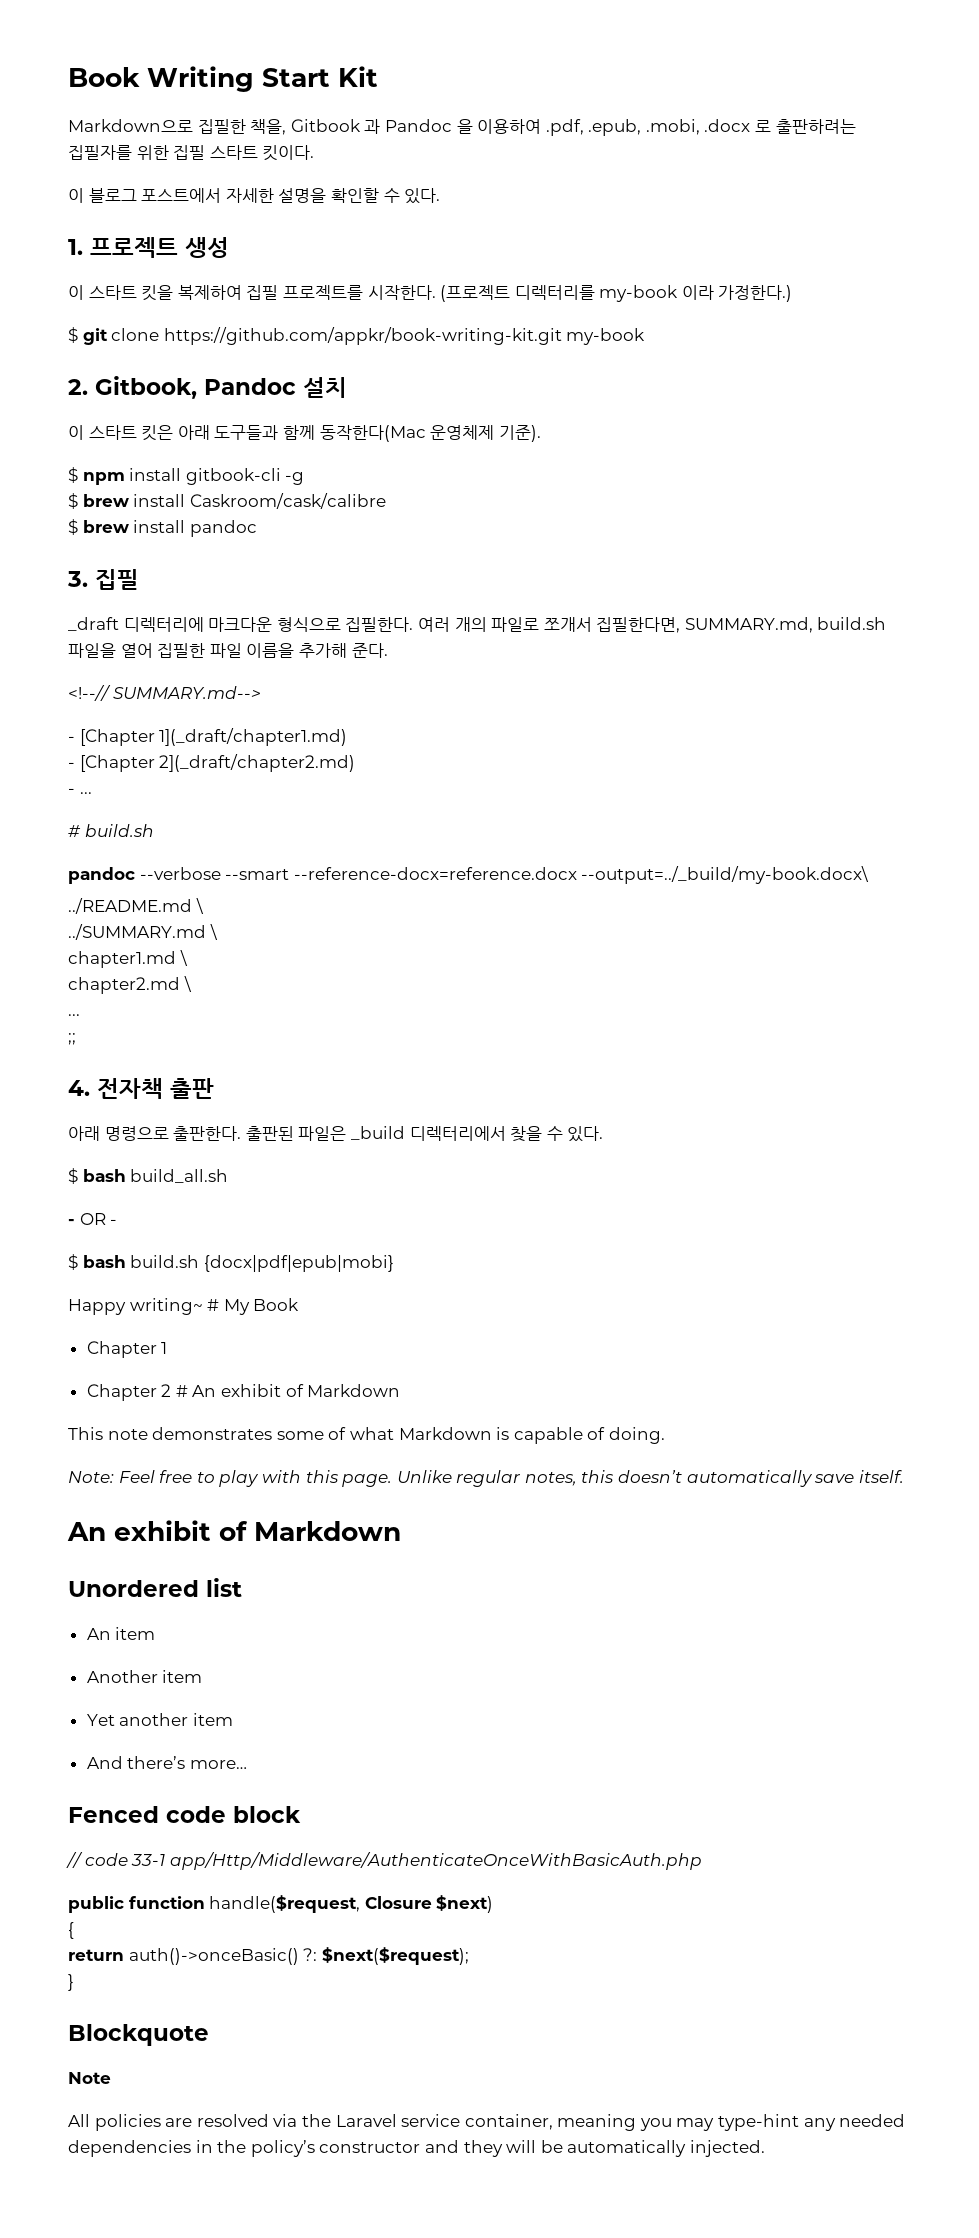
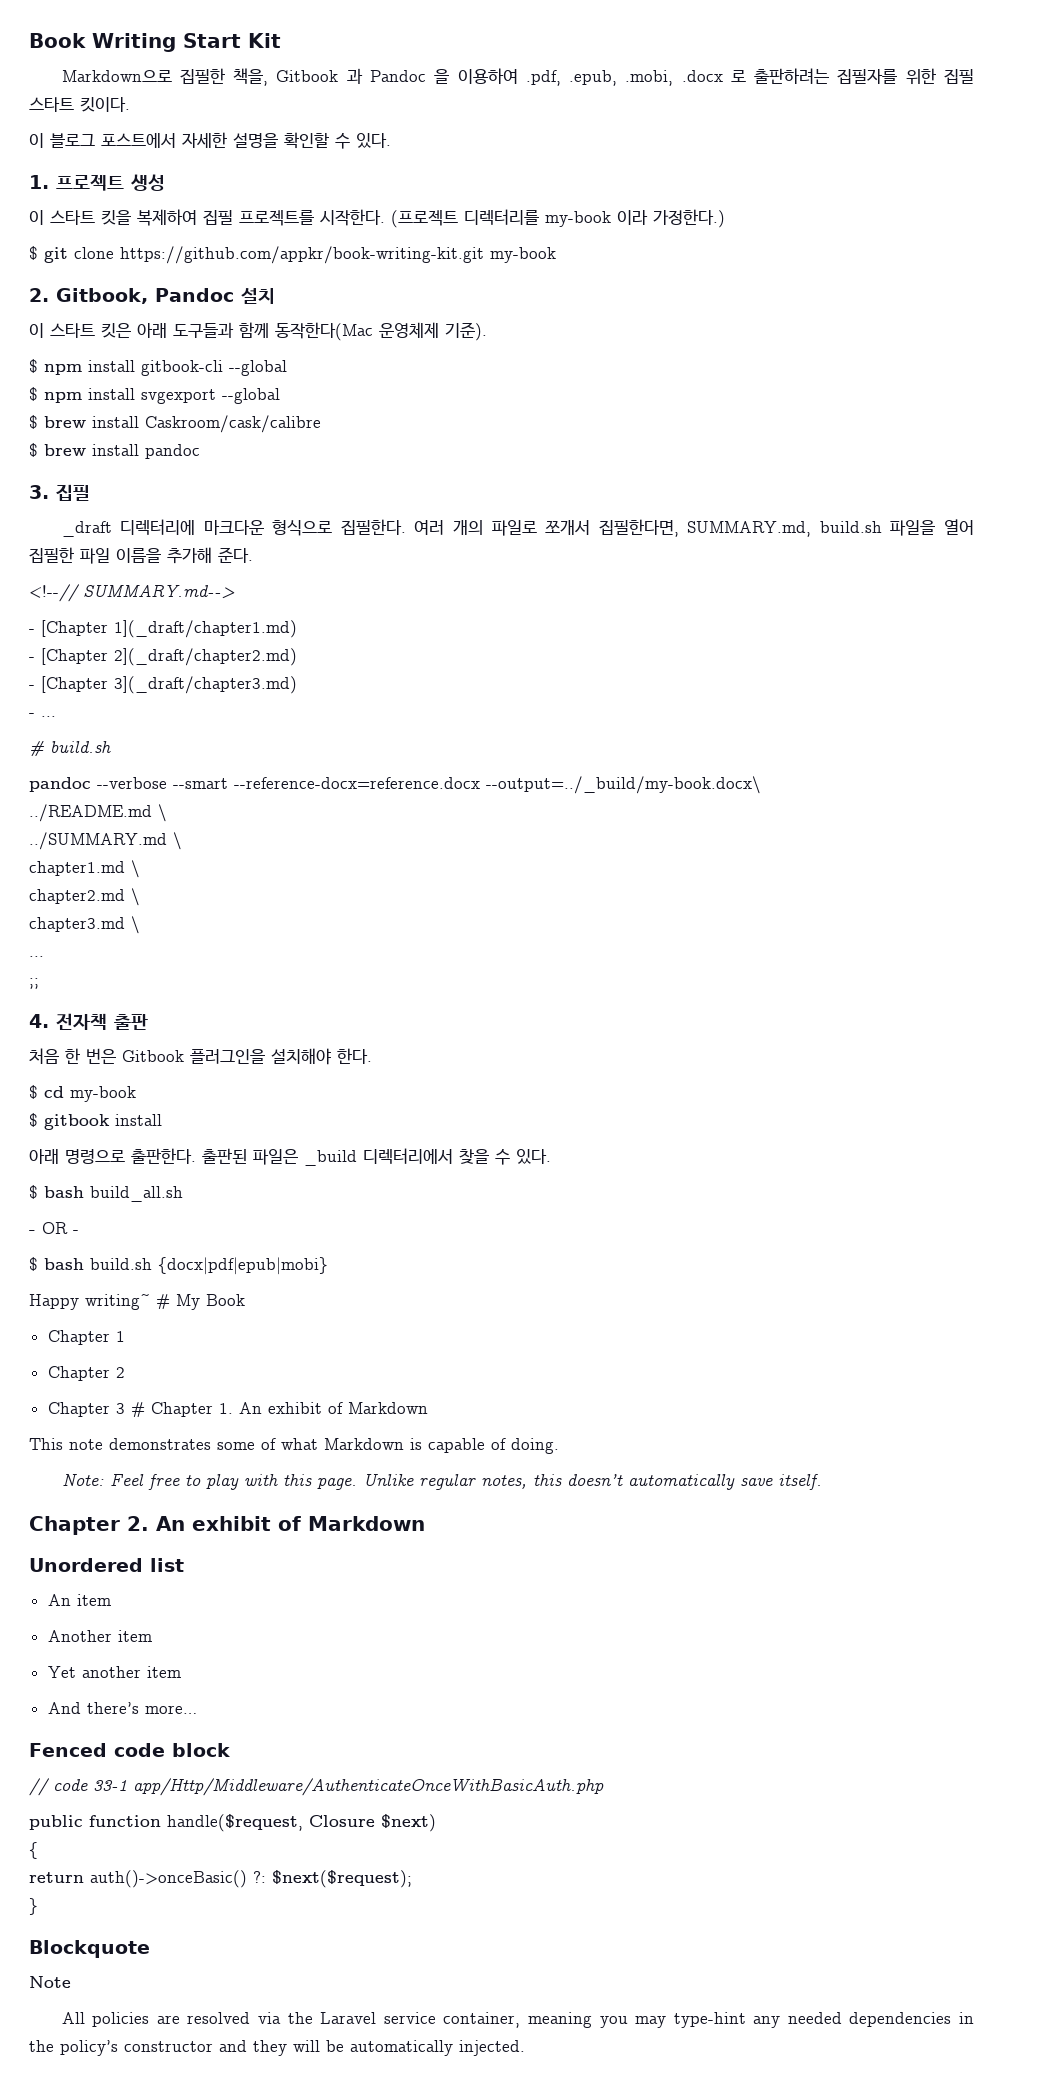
- $ npm install gitbook-cli -g
+ $ npm install gitbook-cli --global
+ $ npm install svgexport --global
+ - [Chapter 3](_draft/chapter3.md)
+ chapter3.md \
+ 처음 한 번은 Gitbook 플러그인을 설치해야 한다.
+ $ cd my-book
+ $ gitbook install
- Chapter 2 # An exhibit of Markdown
+ Chapter 2
+ Chapter 3 # Chapter 1. An exhibit of Markdown
  Unlike regular notes, this doesn’t automatically save itself.
- An exhibit of Markdown
+ Chapter 2. An exhibit of Markdown

